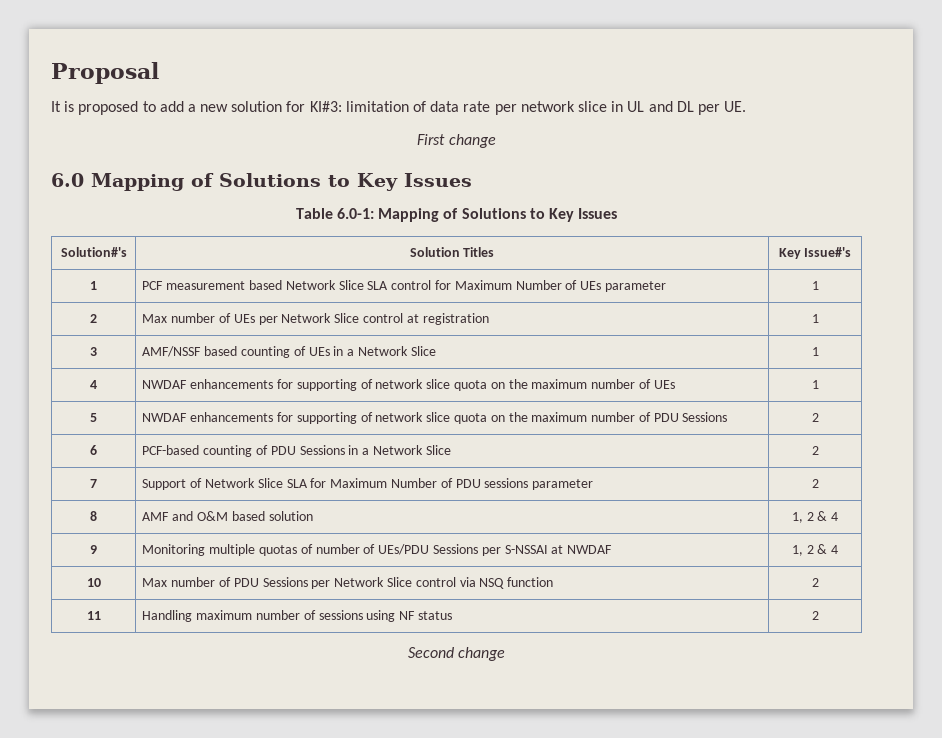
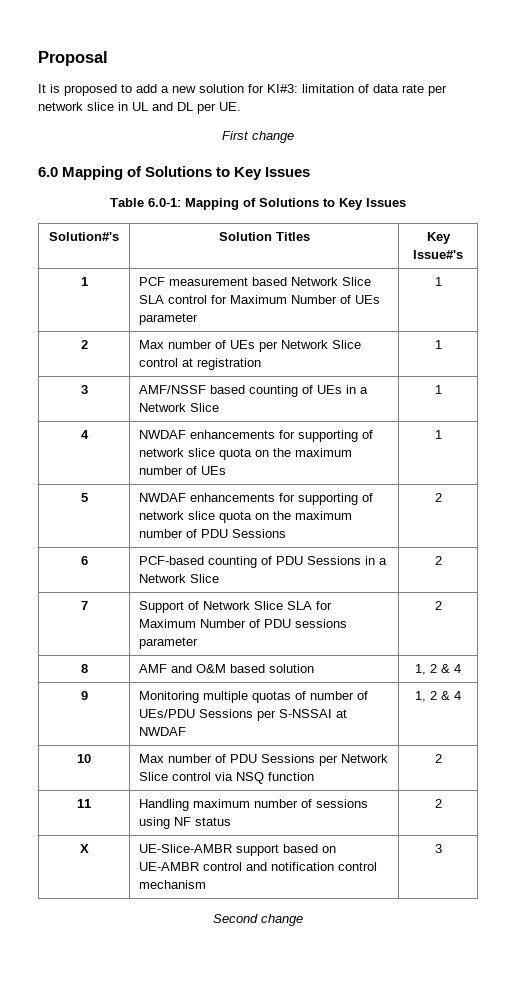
+ X | UE-Slice-AMBR support based on UE-AMBR control and notification control mechanism | 3

